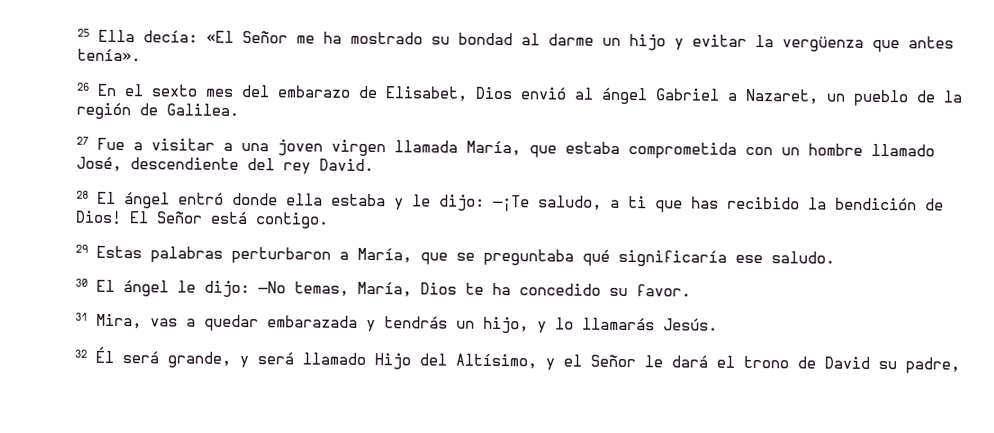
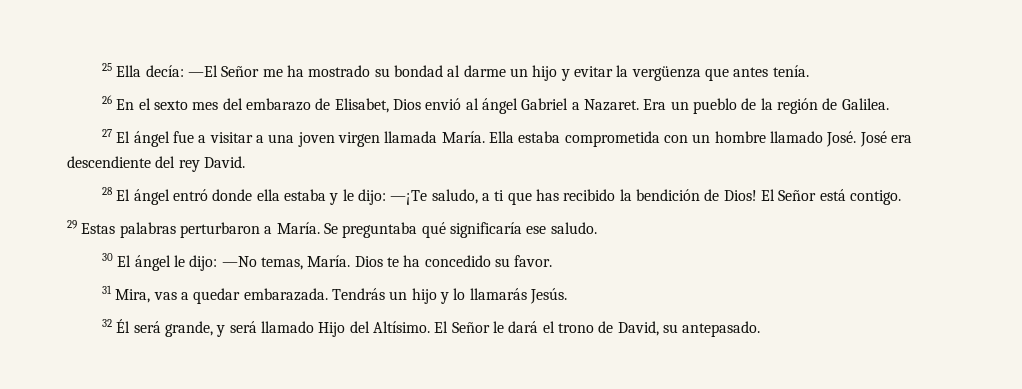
- 25 Ella decía: «El Señor me ha mostrado su bondad al darme un hijo y evitar la vergüenza que antes tenía».
+ 25 Ella decía: —El Señor me ha mostrado su bondad al darme un hijo y evitar la vergüenza que antes tenía.
- 26 En el sexto mes del embarazo de Elisabet, Dios envió al ángel Gabriel a Nazaret, un pueblo de la región de Galilea.
+ 26 En el sexto mes del embarazo de Elisabet, Dios envió al ángel Gabriel a Nazaret. Era un pueblo de la región de Galilea.
- 27 Fue a visitar a una joven virgen llamada María, que estaba comprometida con un hombre llamado José, descendiente del rey David.
+ 27 El ángel fue a visitar a una joven virgen llamada María. Ella estaba comprometida con un hombre llamado José. José era descendiente del rey David.
- 29 Estas palabras perturbaron a María, que se preguntaba qué significaría ese saludo.
+ 29 Estas palabras perturbaron a María. Se preguntaba qué significaría ese saludo.
- 30 El ángel le dijo: —No temas, María, Dios te ha concedido su favor.
+ 30 El ángel le dijo: —No temas, María. Dios te ha concedido su favor.
- 31 Mira, vas a quedar embarazada y tendrás un hijo, y lo llamarás Jesús.
+ 31 Mira, vas a quedar embarazada. Tendrás un hijo y lo llamarás Jesús.
- 32 Él será grande, y será llamado Hijo del Altísimo, y el Señor le dará el trono de David su padre,
+ 32 Él será grande, y será llamado Hijo del Altísimo. El Señor le dará el trono de David, su antepasado.

